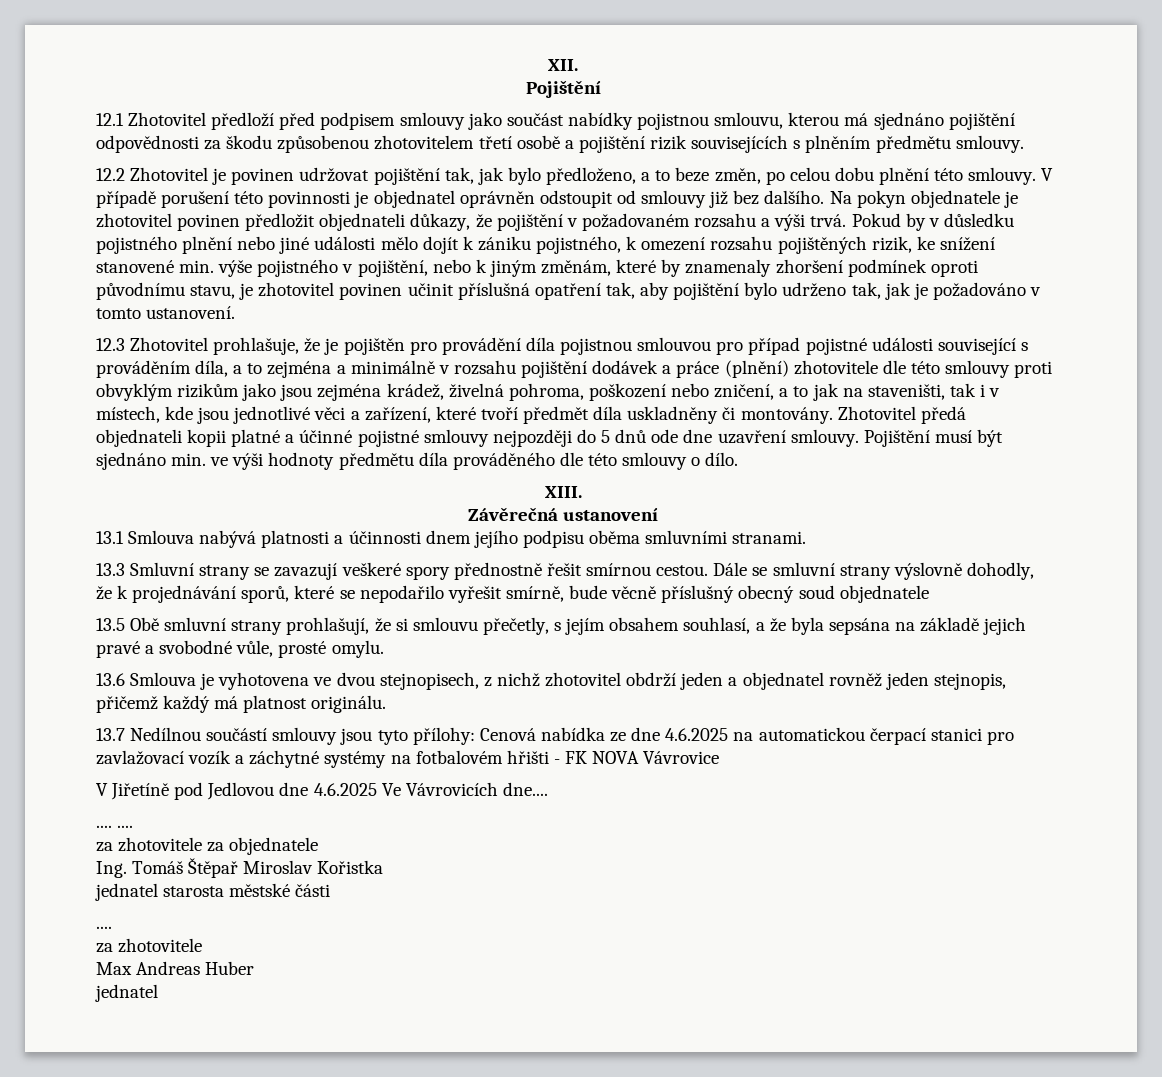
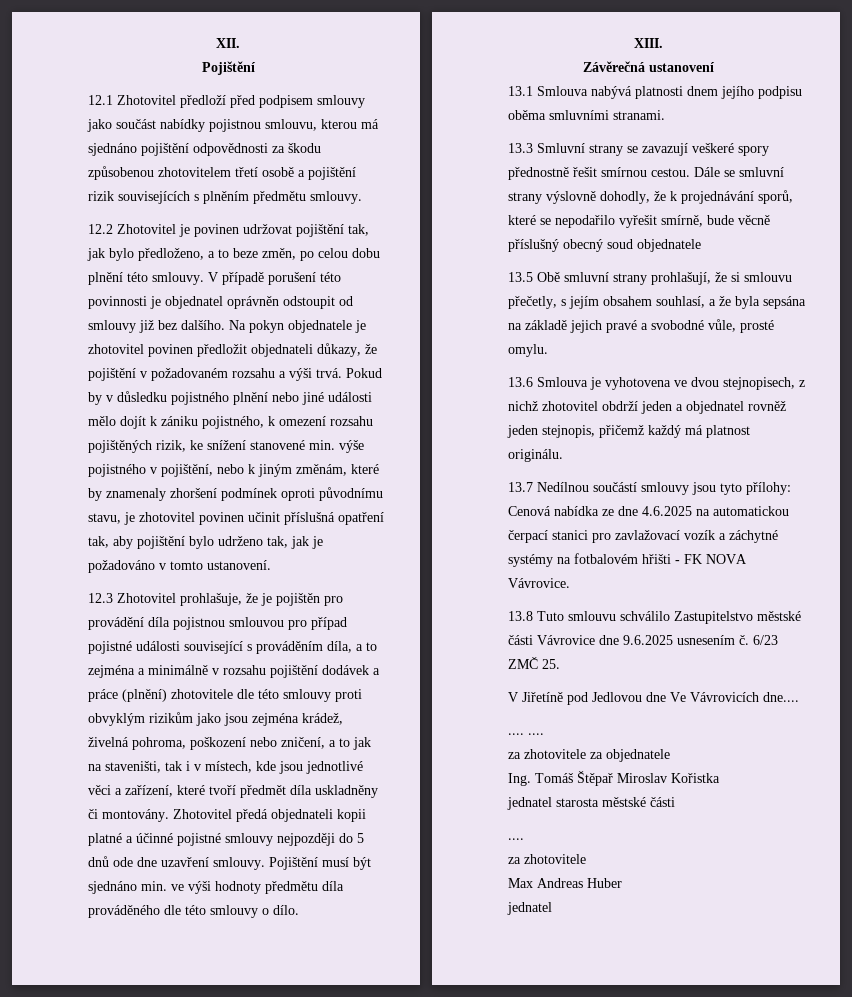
- 13.1 Smlouva nabývá platnosti a účinnosti dnem jejího podpisu oběma smluvními stranami.
+ 13.1 Smlouva nabývá platnosti dnem jejího podpisu oběma smluvními stranami.
- 13.7 Nedílnou součástí smlouvy jsou tyto přílohy: Cenová nabídka ze dne 4.6.2025 na automatickou čerpací stanici pro zavlažovací vozík a záchytné systémy na fotbalovém hřišti - FK NOVA Vávrovice
+ 13.7 Nedílnou součástí smlouvy jsou tyto přílohy: Cenová nabídka ze dne 4.6.2025 na automatickou čerpací stanici pro zavlažovací vozík a záchytné systémy na fotbalovém hřišti - FK NOVA Vávrovice.
+ 13.8 Tuto smlouvu schválilo Zastupitelstvo městské části Vávrovice dne 9.6.2025 usnesením č. 6/23 ZMČ 25.
- V Jiřetíně pod Jedlovou dne 4.6.2025 Ve Vávrovicích dne....
+ V Jiřetíně pod Jedlovou dne Ve Vávrovicích dne....

